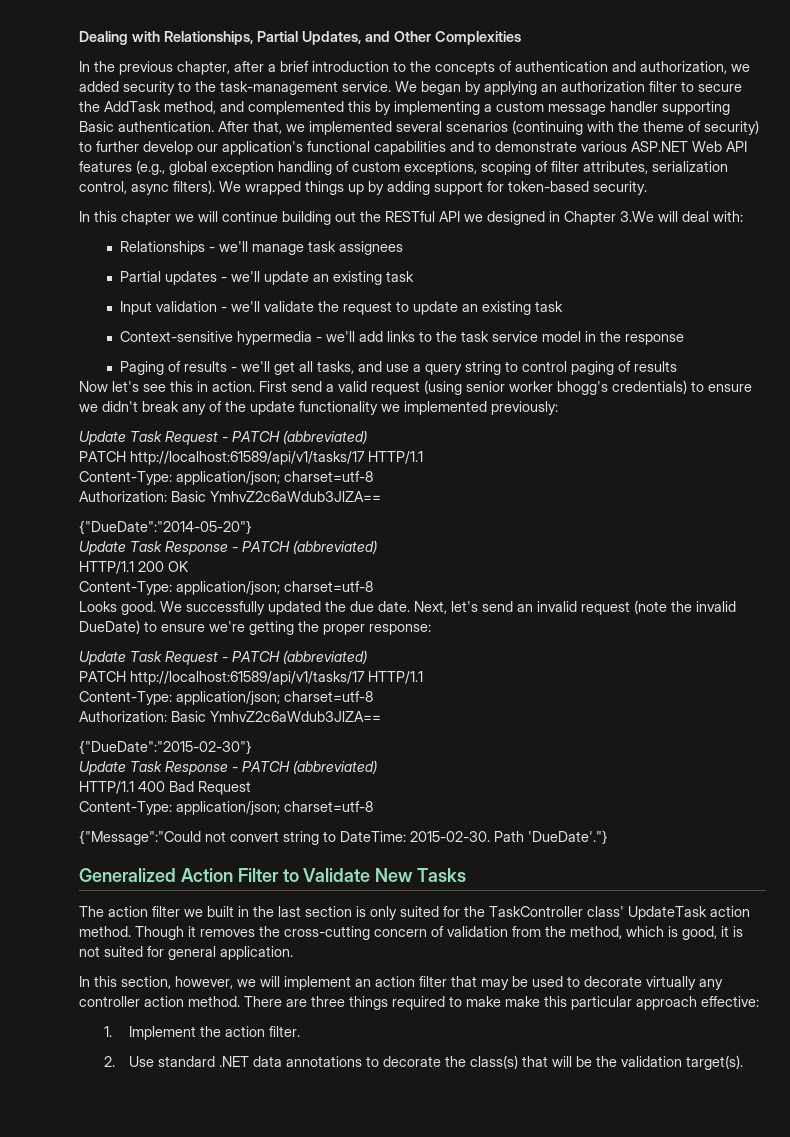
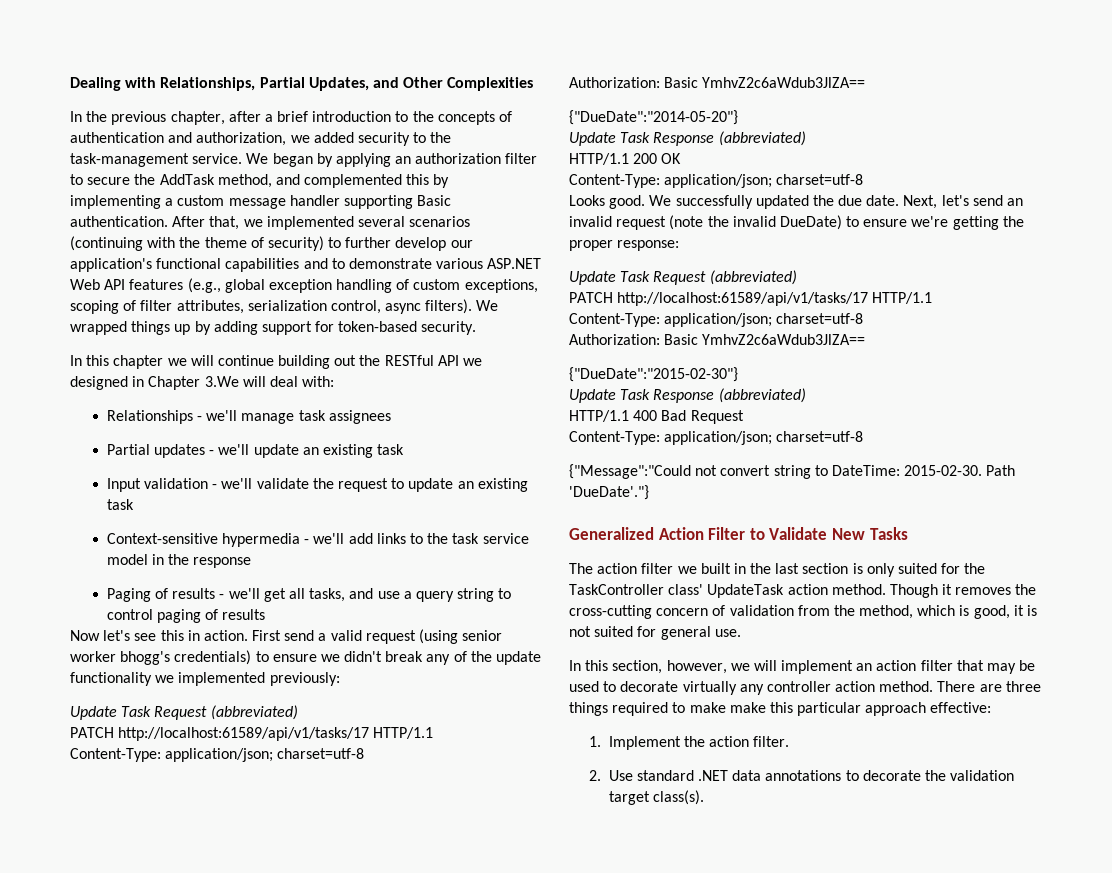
  First send a valid request (using senior worker bhogg's credentials) to ensure we didn't break any of the update functionality we implemented previously:
- Update Task Request - PATCH (abbreviated)
+ Update Task Request (abbreviated)
  {"DueDate":"2014-05-20"}
- Update Task Response - PATCH (abbreviated)
+ Update Task Response (abbreviated)
  Next, let's send an invalid request (note the invalid DueDate) to ensure we're getting the proper response:
- Update Task Request - PATCH (abbreviated)
+ Update Task Request (abbreviated)
  {"DueDate":"2015-02-30"}
- Update Task Response - PATCH (abbreviated)
+ Update Task Response (abbreviated)
- Though it removes the cross-cutting concern of validation from the method, which is good, it is not suited for general application.
+ Though it removes the cross-cutting concern of validation from the method, which is good, it is not suited for general use.
- 2. Use standard .NET data annotations to decorate the class(s) that will be the validation target(s).
+ 2. Use standard .NET data annotations to decorate the validation target class(s).

